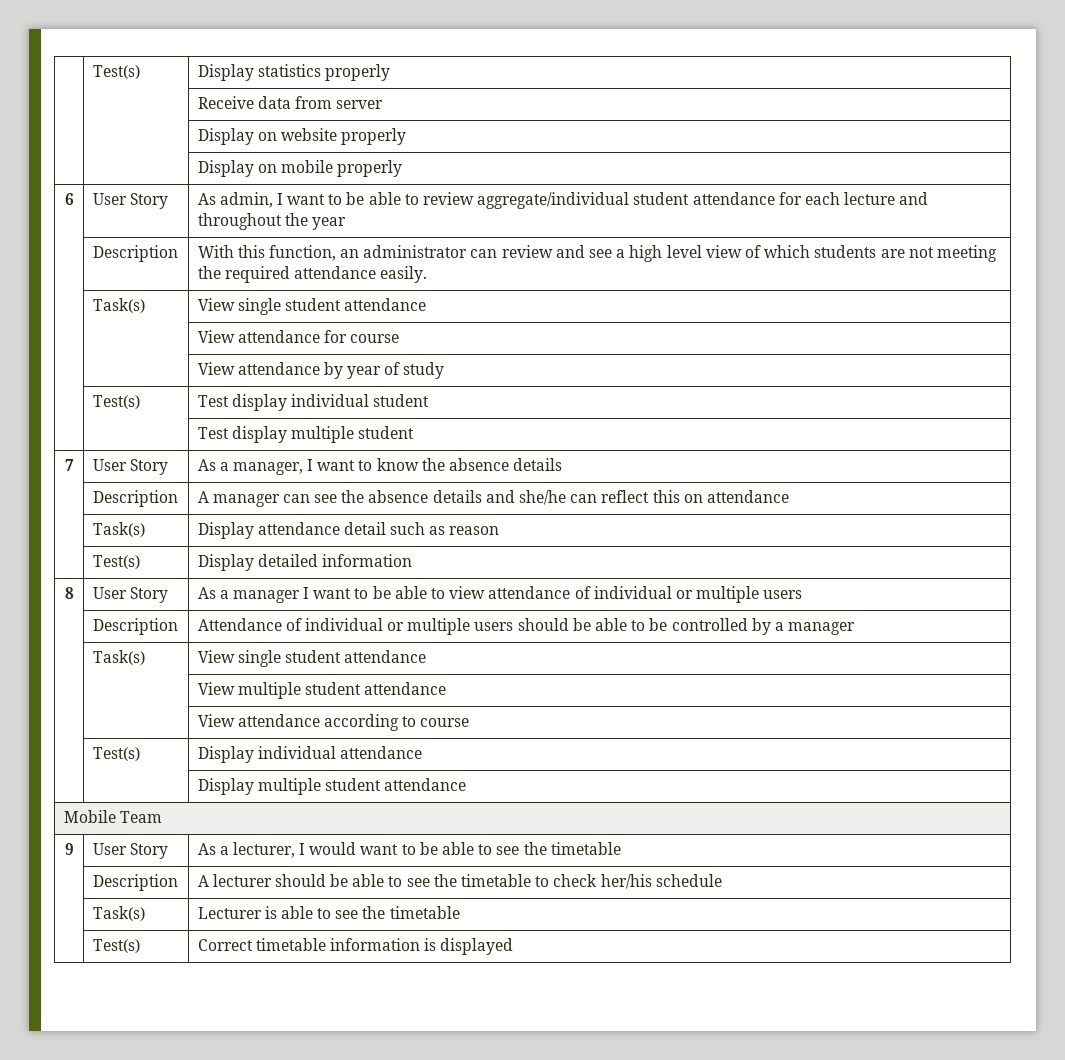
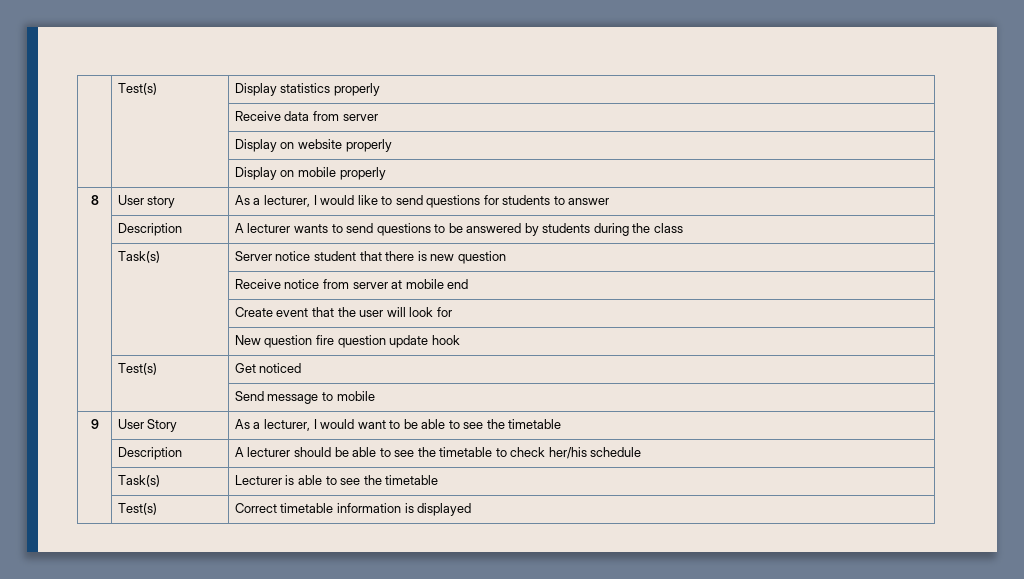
- 6 | User Story | As admin, I want to be able to review aggregate/individual student attendance for each lecture and throughout the year
- | Description | With this function, an administrator can review and see a high level view of which students are not meeting the required attendance easily.
- | Task(s) | View single student attendance
- | | View attendance for course
- | | View attendance by year of study
- | Test(s) | Test display individual student
- | | Test display multiple student
- 7 | User Story | As a manager, I want to know the absence details
- | Description | A manager can see the absence details and she/he can reflect this on attendance
- | Task(s) | Display attendance detail such as reason
- | Test(s) | Display detailed information
- 8 | User Story | As a manager I want to be able to view attendance of individual or multiple users
- | Description | Attendance of individual or multiple users should be able to be controlled by a manager
- | Task(s) | View single student attendance
- | | View multiple student attendance
- | | View attendance according to course
- | Test(s) | Display individual attendance
- | | Display multiple student attendance
- Mobile Team
+ 8 | User story | As a lecturer, I would like to send questions for students to answer
+ | Description | A lecturer wants to send questions to be answered by students during the class
+ | Task(s) | Server notice student that there is new question
+ | | Receive notice from server at mobile end
+ | | Create event that the user will look for
+ | | New question fire question update hook
+ | Test(s) | Get noticed
+ | | Send message to mobile

